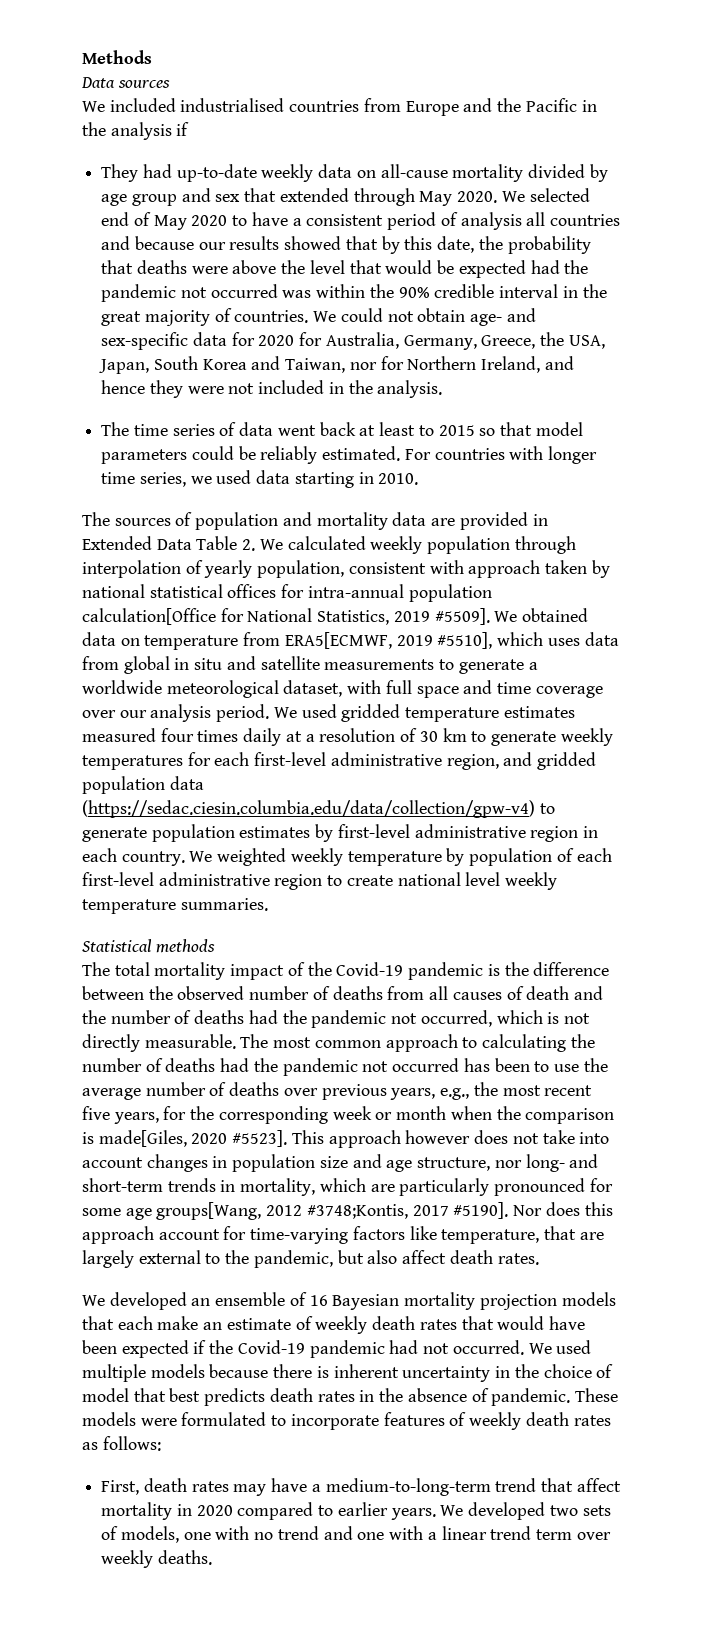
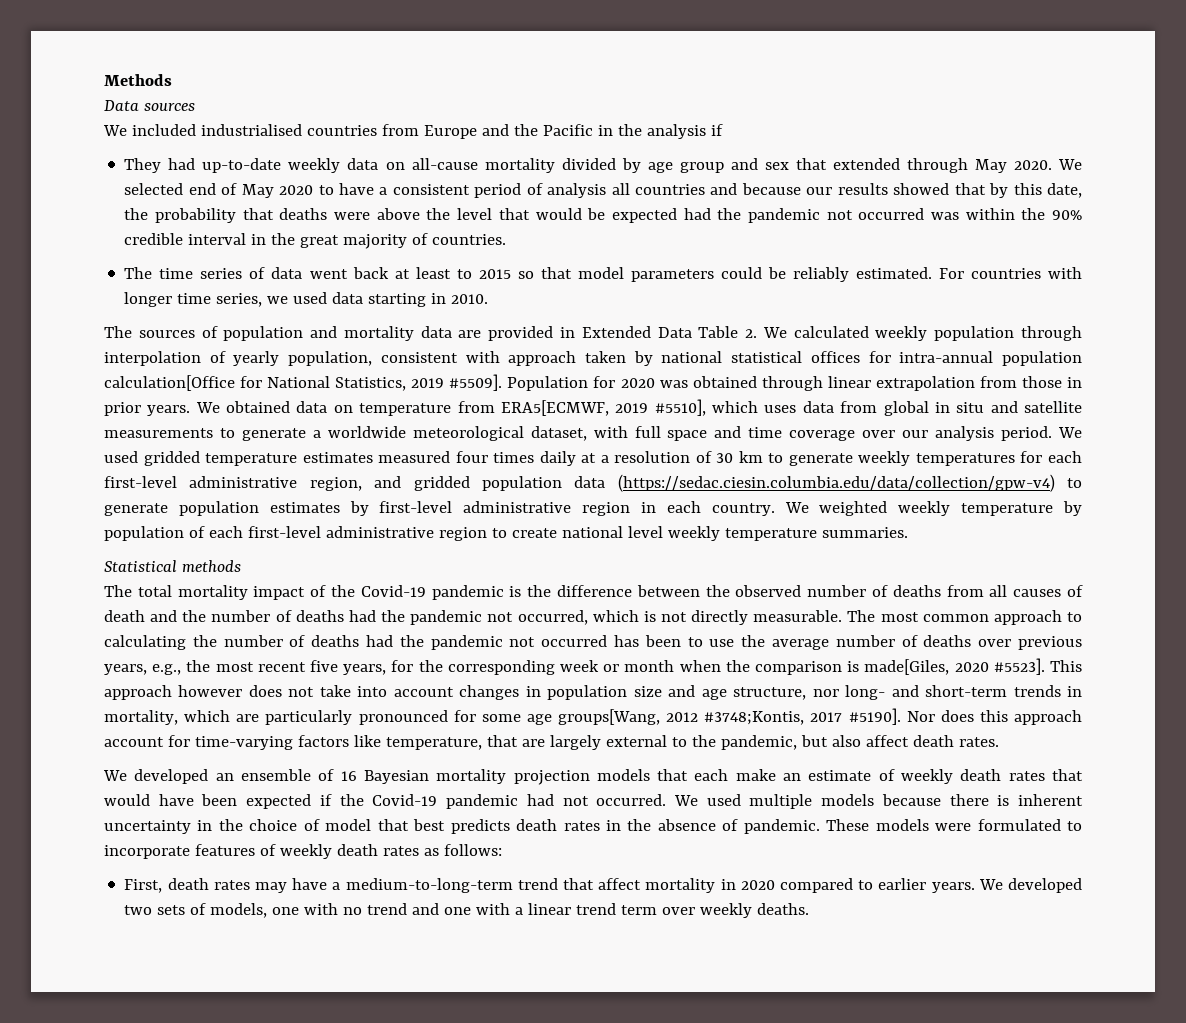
- We could not obtain age- and sex-specific data for 2020 for Australia, Germany, Greece, the USA, Japan, South Korea and Taiwan, nor for Northern Ireland, and hence they were not included in the analysis.
+ Population for 2020 was obtained through linear extrapolation from those in prior years.

